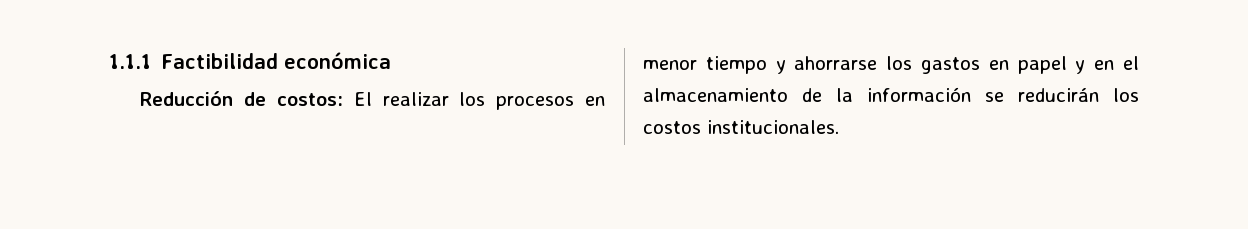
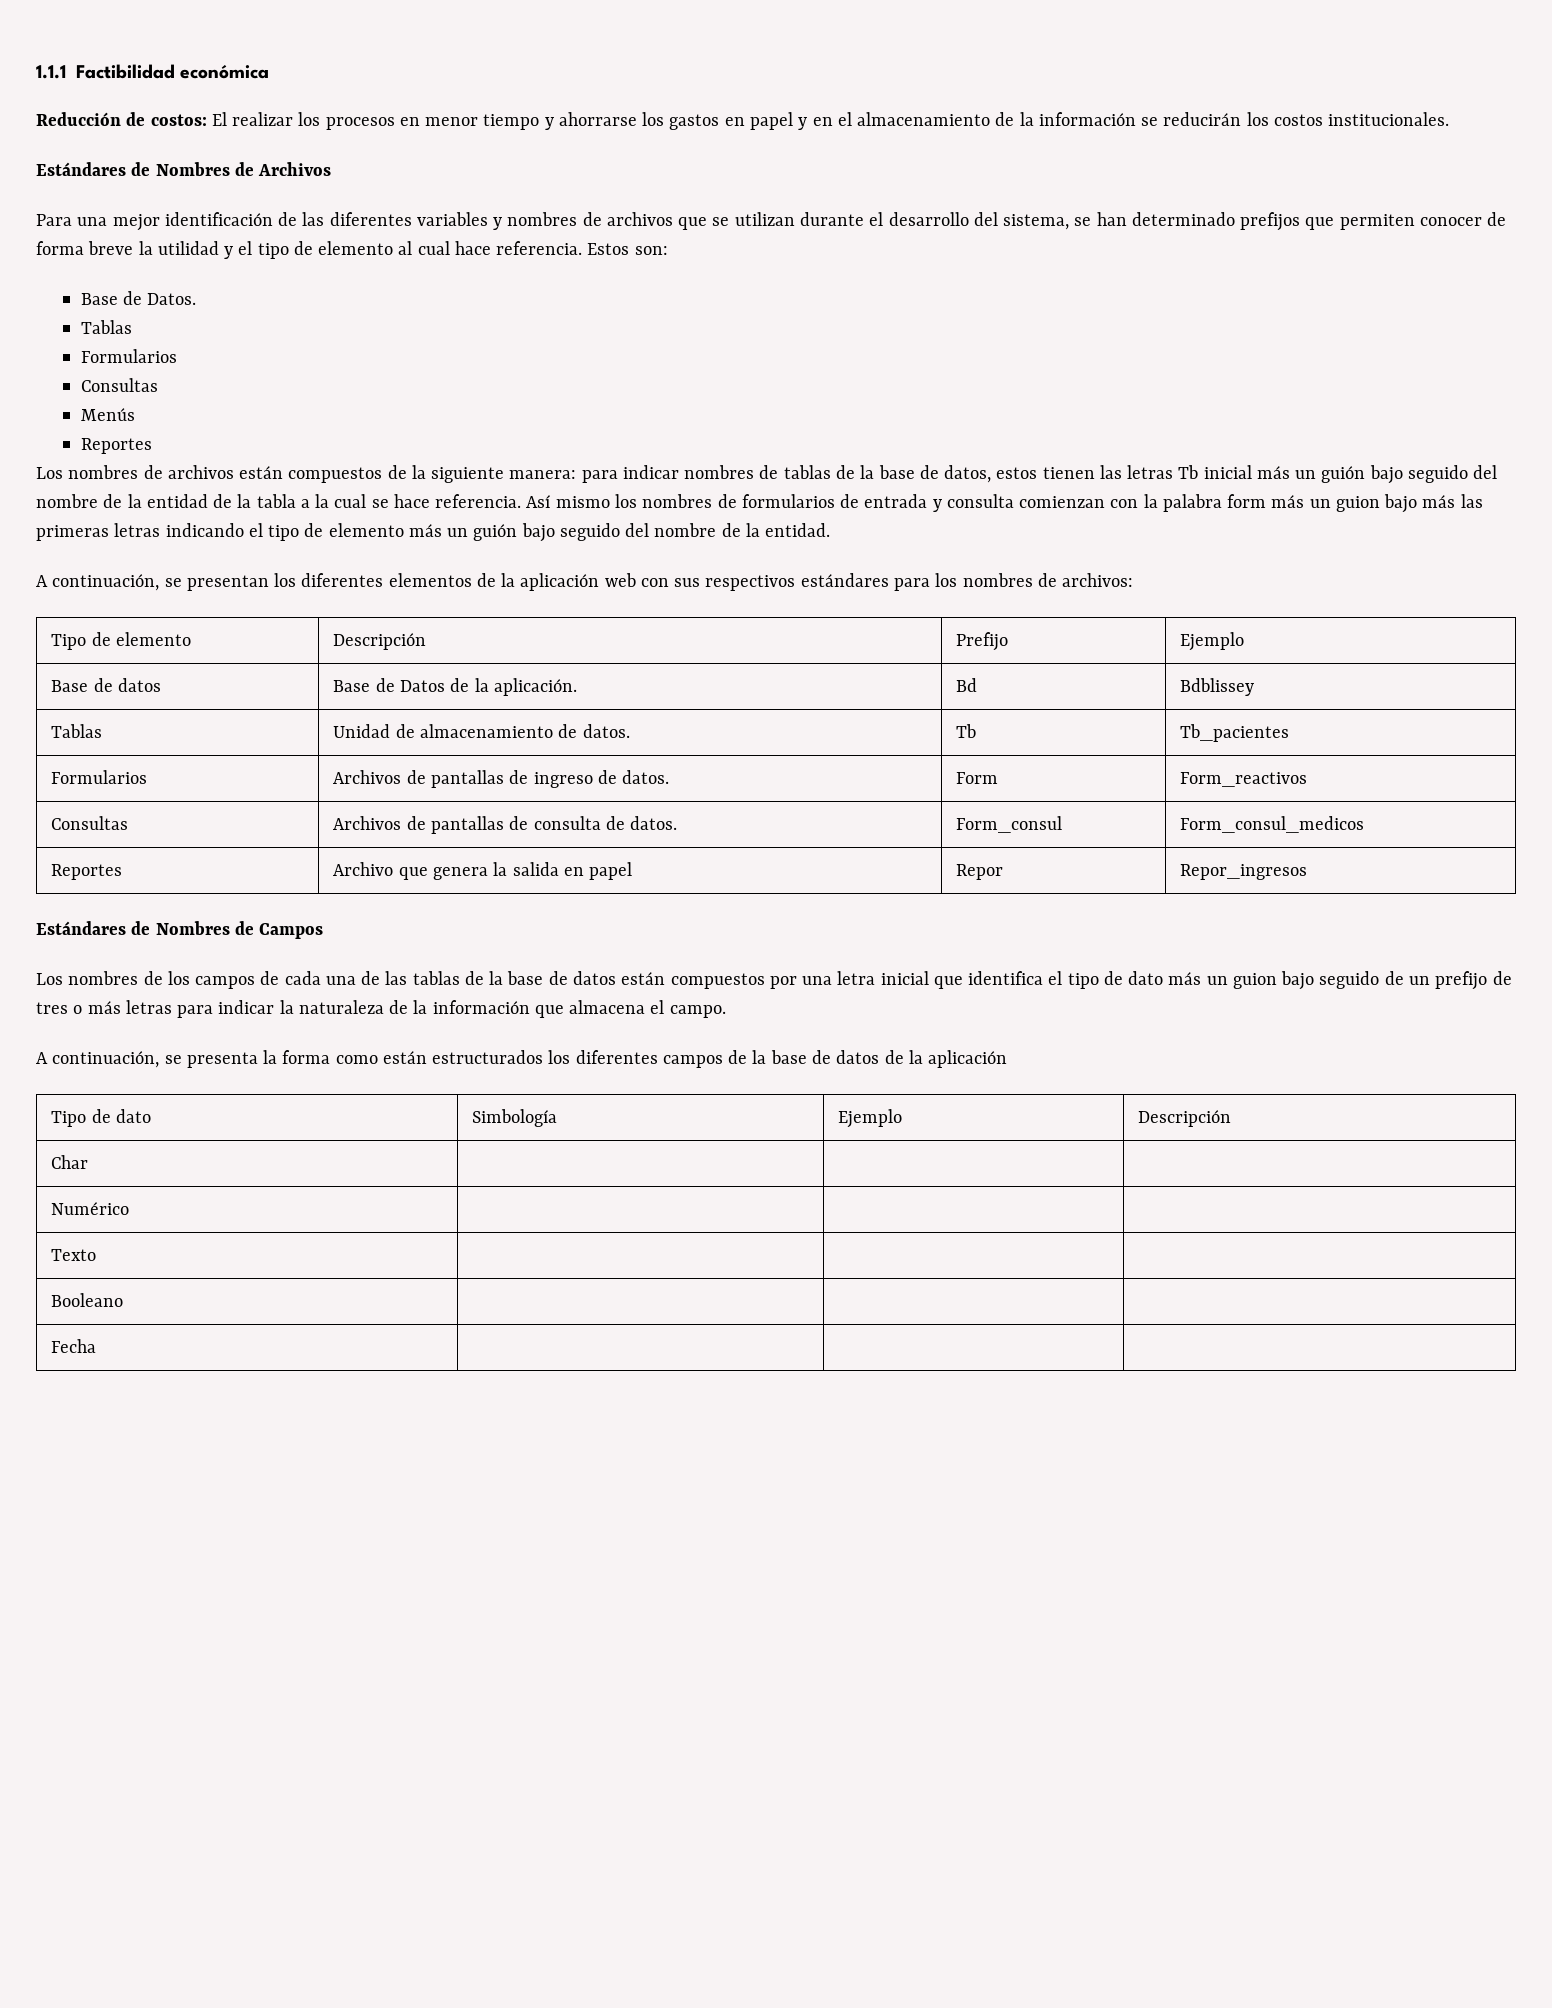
+ Estándares de Nombres de Archivos
+ Para una mejor identificación de las diferentes variables y nombres de archivos que se utilizan durante el desarrollo del sistema, se han determinado prefijos que permiten conocer de forma breve la utilidad y el tipo de elemento al cual hace referencia. Estos son:
+ Base de Datos.
+ Tablas
+ Formularios
+ Consultas
+ Menús
+ Reportes
+ Los nombres de archivos están compuestos de la siguiente manera: para indicar nombres de tablas de la base de datos, estos tienen las letras Tb inicial más un guión bajo seguido del nombre de la entidad de la tabla a la cual se hace referencia. Así mismo los nombres de formularios de entrada y consulta comienzan con la palabra form más un guion bajo más las primeras letras indicando el tipo de elemento más un guión bajo seguido del nombre de la entidad.
+ A continuación, se presentan los diferentes elementos de la aplicación web con sus respectivos estándares para los nombres de archivos:
+ Tipo de elemento | Descripción | Prefijo | Ejemplo
+ Base de datos | Base de Datos de la aplicación. | Bd | Bdblissey
+ Tablas | Unidad de almacenamiento de datos. | Tb | Tb_pacientes
+ Formularios | Archivos de pantallas de ingreso de datos. | Form | Form_reactivos
+ Consultas | Archivos de pantallas de consulta de datos. | Form_consul | Form_consul_medicos
+ Reportes | Archivo que genera la salida en papel | Repor | Repor_ingresos
+ Estándares de Nombres de Campos
+ Los nombres de los campos de cada una de las tablas de la base de datos están compuestos por una letra inicial que identifica el tipo de dato más un guion bajo seguido de un prefijo de tres o más letras para indicar la naturaleza de la información que almacena el campo.
+ A continuación, se presenta la forma como están estructurados los diferentes campos de la base de datos de la aplicación
+ Tipo de dato | Simbología | Ejemplo | Descripción
+ Char | | |
+ Numérico | | |
+ Texto | | |
+ Booleano | | |
+ Fecha | | |

